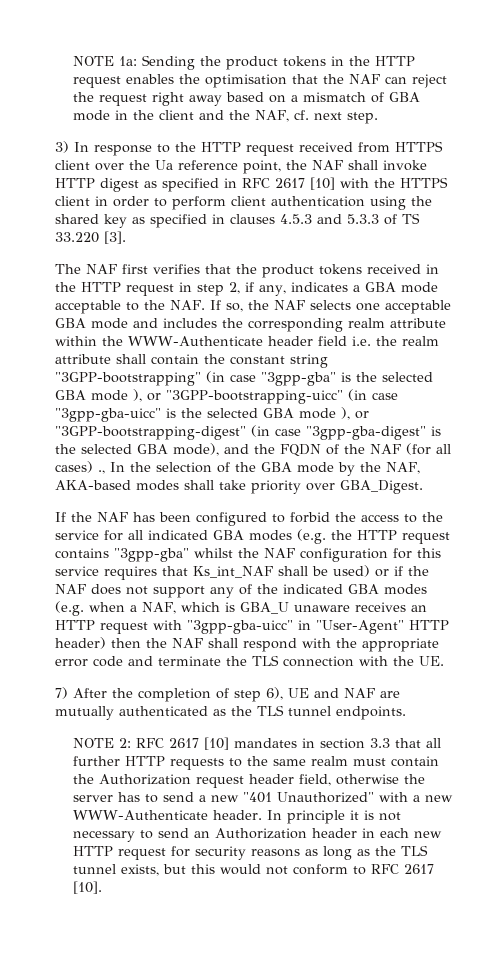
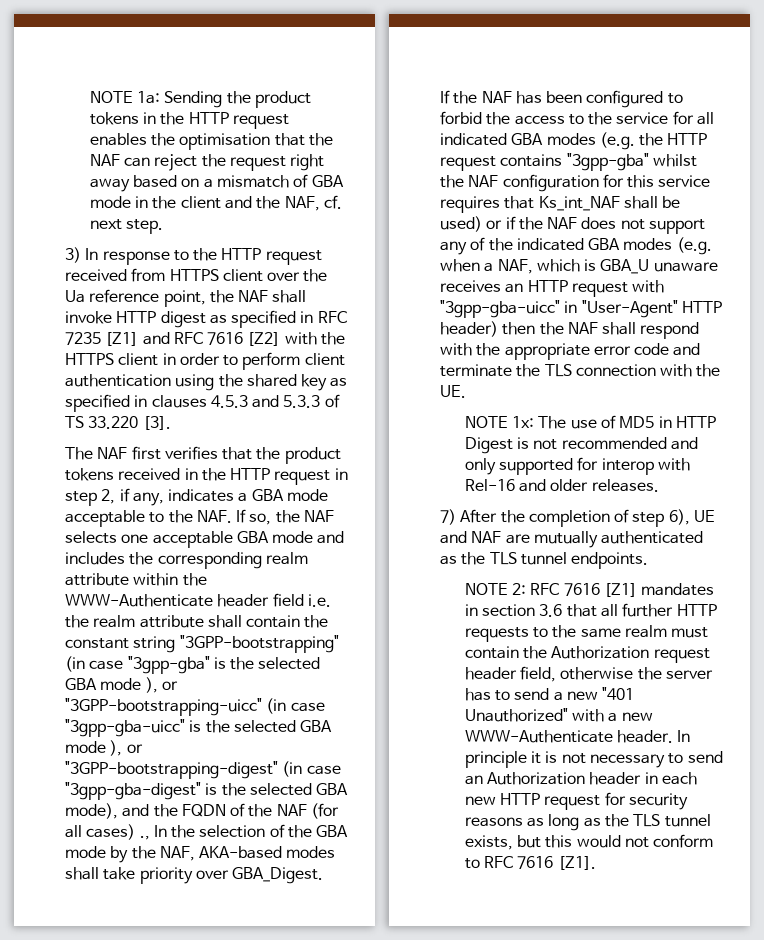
- 3) In response to the HTTP request received from HTTPS client over the Ua reference point, the NAF shall invoke HTTP digest as specified in RFC 2617 [10] with the HTTPS client in order to perform client authentication using the shared key as specified in clauses 4.5.3 and 5.3.3 of TS 33.220 [3].
+ 3) In response to the HTTP request received from HTTPS client over the Ua reference point, the NAF shall invoke HTTP digest as specified in RFC 7235 [Z1] and RFC 7616 [Z2] with the HTTPS client in order to perform client authentication using the shared key as specified in clauses 4.5.3 and 5.3.3 of TS 33.220 [3].
+ NOTE 1x: The use of MD5 in HTTP Digest is not recommended and only supported for interop with Rel-16 and older releases.
- NOTE 2: RFC 2617 [10] mandates in section 3.3 that all further HTTP requests to the same realm must contain the Authorization request header field, otherwise the server has to send a new "401 Unauthorized" with a new WWW-Authenticate header.
+ NOTE 2: RFC 7616 [Z1] mandates in section 3.6 that all further HTTP requests to the same realm must contain the Authorization request header field, otherwise the server has to send a new "401 Unauthorized" with a new WWW-Authenticate header.
- In principle it is not necessary to send an Authorization header in each new HTTP request for security reasons as long as the TLS tunnel exists, but this would not conform to RFC 2617 [10].
+ In principle it is not necessary to send an Authorization header in each new HTTP request for security reasons as long as the TLS tunnel exists, but this would not conform to RFC 7616 [Z1].

